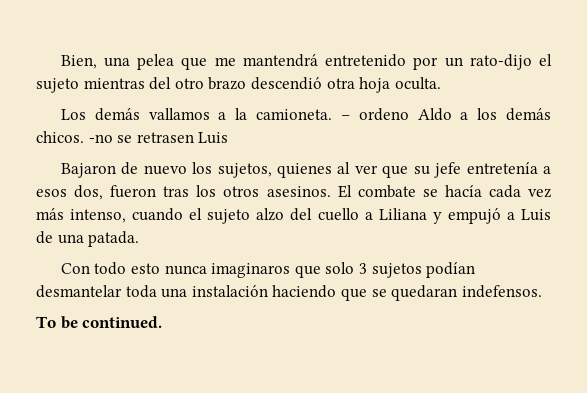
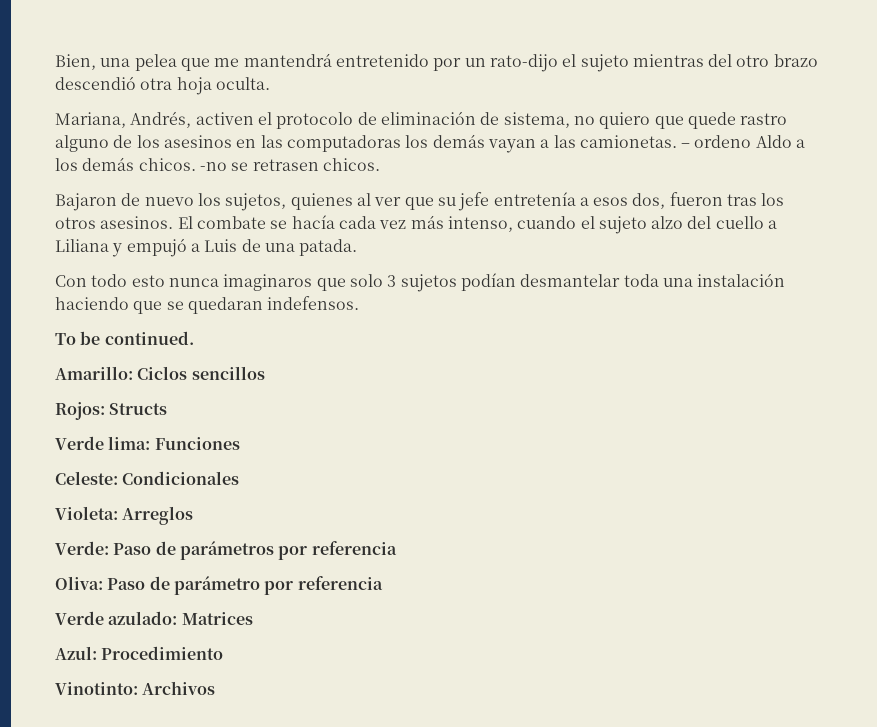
- Los demás vallamos a la camioneta.
+ Mariana, Andrés, activen el protocolo de eliminación de sistema, no quiero que quede rastro alguno de los asesinos en las computadoras los demás vayan a las camionetas.
- -no se retrasen Luis
+ -no se retrasen chicos.
+ Amarillo: Ciclos sencillos
+ Rojos: Structs
+ Verde lima: Funciones
+ Celeste: Condicionales
+ Violeta: Arreglos
+ Verde: Paso de parámetros por referencia
+ Oliva: Paso de parámetro por referencia
+ Verde azulado: Matrices
+ Azul: Procedimiento
+ Vinotinto: Archivos

